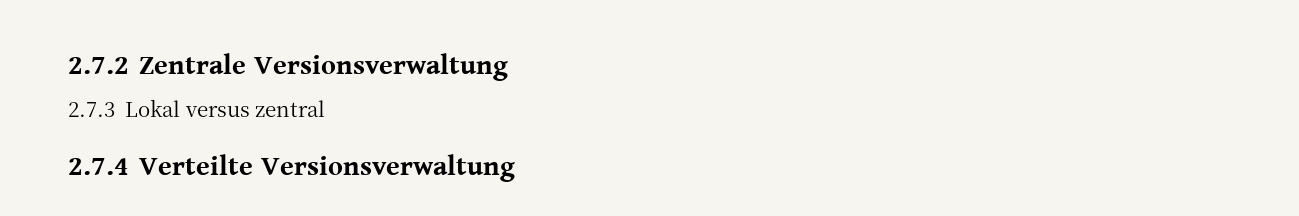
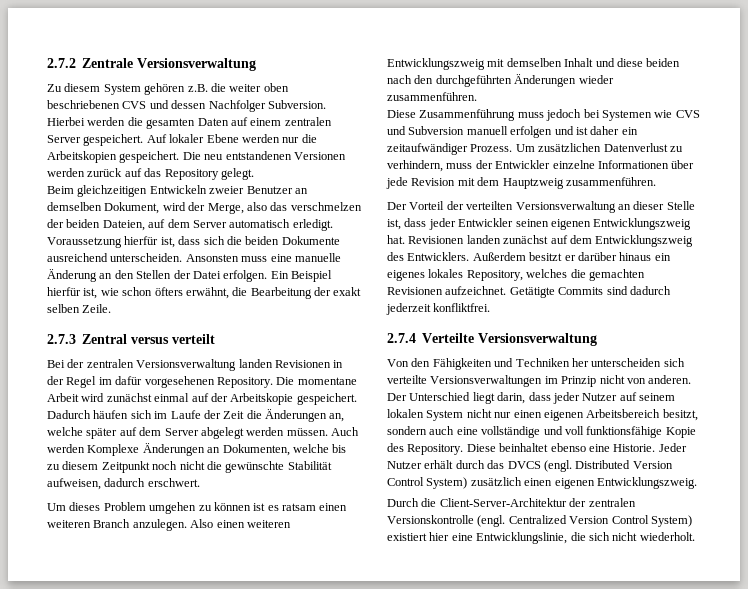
- 2.7.3 Lokal versus zentral
+ Zu diesem System gehören z.B. die weiter oben beschriebenen CVS und dessen Nachfolger Subversion. Hierbei werden die gesamten Daten auf einem zentralen Server gespeichert. Auf lokaler Ebene werden nur die Arbeitskopien gespeichert. Die neu entstandenen Versionen werden zurück auf das Repository gelegt.
+ Beim gleichzeitigen Entwickeln zweier Benutzer an demselben Dokument, wird der Merge, also das verschmelzen der beiden Dateien, auf dem Server automatisch erledigt. Voraussetzung hierfür ist, dass sich die beiden Dokumente ausreichend unterscheiden. Ansonsten muss eine manuelle Änderung an den Stellen der Datei erfolgen. Ein Beispiel hierfür ist, wie schon öfters erwähnt, die Bearbeitung der exakt selben Zeile.
+ 2.7.3 Zentral versus verteilt
+ Bei der zentralen Versionsverwaltung landen Revisionen in der Regel im dafür vorgesehenen Repository. Die momentane Arbeit wird zunächst einmal auf der Arbeitskopie gespeichert. Dadurch häufen sich im Laufe der Zeit die Änderungen an, welche später auf dem Server abgelegt werden müssen. Auch werden Komplexe Änderungen an Dokumenten, welche bis zu diesem Zeitpunkt noch nicht die gewünschte Stabilität aufweisen, dadurch erschwert.
+ Um dieses Problem umgehen zu können ist es ratsam einen weiteren Branch anzulegen. Also einen weiteren Entwicklungszweig mit demselben Inhalt und diese beiden nach den durchgeführten Änderungen wieder zusammenführen.
+ Diese Zusammenführung muss jedoch bei Systemen wie CVS und Subversion manuell erfolgen und ist daher ein zeitaufwändiger Prozess. Um zusätzlichen Datenverlust zu verhindern, muss der Entwickler einzelne Informationen über jede Revision mit dem Hauptzweig zusammenführen.
+ Der Vorteil der verteilten Versionsverwaltung an dieser Stelle ist, dass jeder Entwickler seinen eigenen Entwicklungszweig hat. Revisionen landen zunächst auf dem Entwicklungszweig des Entwicklers. Außerdem besitzt er darüber hinaus ein eigenes lokales Repository, welches die gemachten Revisionen aufzeichnet. Getätigte Commits sind dadurch jederzeit konfliktfrei.
  2.7.4 Verteilte Versionsverwaltung
+ Von den Fähigkeiten und Techniken her unterscheiden sich verteilte Versionsverwaltungen im Prinzip nicht von anderen. Der Unterschied liegt darin, dass jeder Nutzer auf seinem lokalen System nicht nur einen eigenen Arbeitsbereich besitzt, sondern auch eine vollständige und voll funktionsfähige Kopie des Repository. Diese beinhaltet ebenso eine Historie. Jeder Nutzer erhält durch das DVCS (engl. Distributed Version Control System) zusätzlich einen eigenen Entwicklungszweig.
+ Durch die Client-Server-Architektur der zentralen Versionskontrolle (engl. Centralized Version Control System) existiert hier eine Entwicklungslinie, die sich nicht wiederholt.

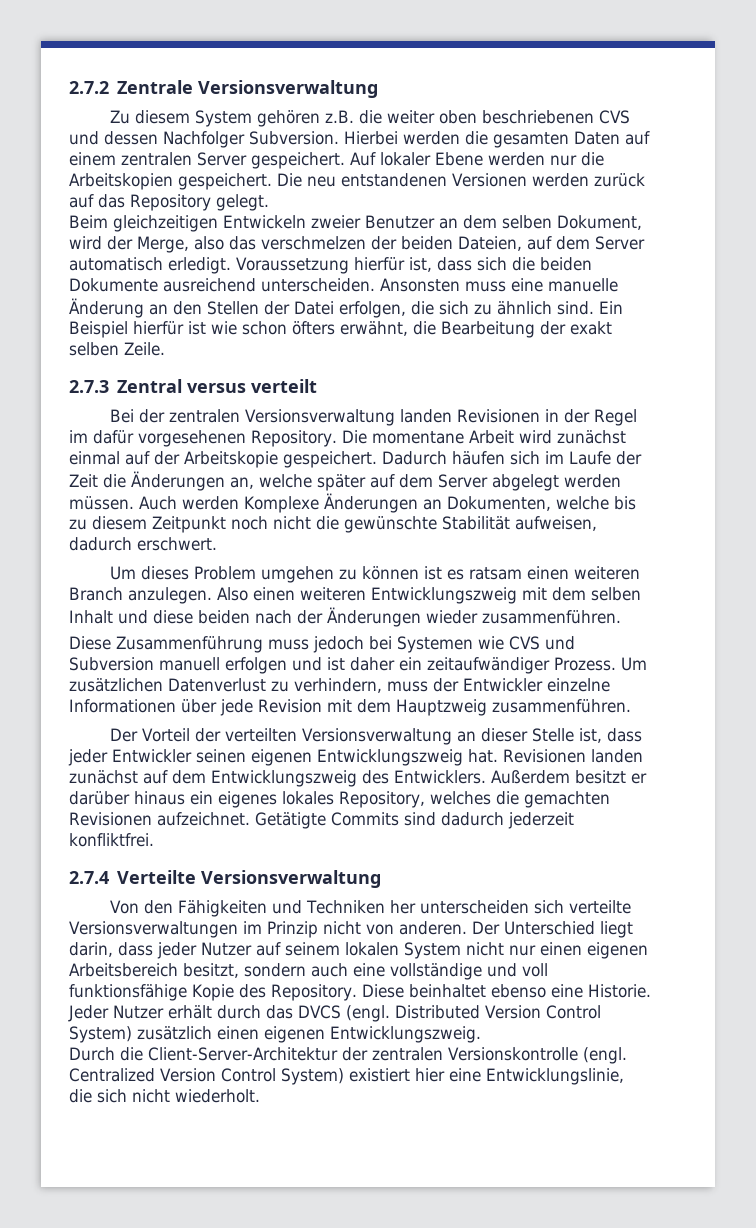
- Beim gleichzeitigen Entwickeln zweier Benutzer an demselben Dokument, wird der Merge, also das verschmelzen der beiden Dateien, auf dem Server automatisch erledigt.
+ Beim gleichzeitigen Entwickeln zweier Benutzer an dem selben Dokument, wird der Merge, also das verschmelzen der beiden Dateien, auf dem Server automatisch erledigt.
- Ansonsten muss eine manuelle Änderung an den Stellen der Datei erfolgen.
+ Ansonsten muss eine manuelle Änderung an den Stellen der Datei erfolgen, die sich zu ähnlich sind.
- Ein Beispiel hierfür ist, wie schon öfters erwähnt, die Bearbeitung der exakt selben Zeile.
+ Ein Beispiel hierfür ist wie schon öfters erwähnt, die Bearbeitung der exakt selben Zeile.
- Also einen weiteren Entwicklungszweig mit demselben Inhalt und diese beiden nach den durchgeführten Änderungen wieder zusammenführen.
+ Also einen weiteren Entwicklungszweig mit dem selben Inhalt und diese beiden nach der Änderungen wieder zusammenführen.

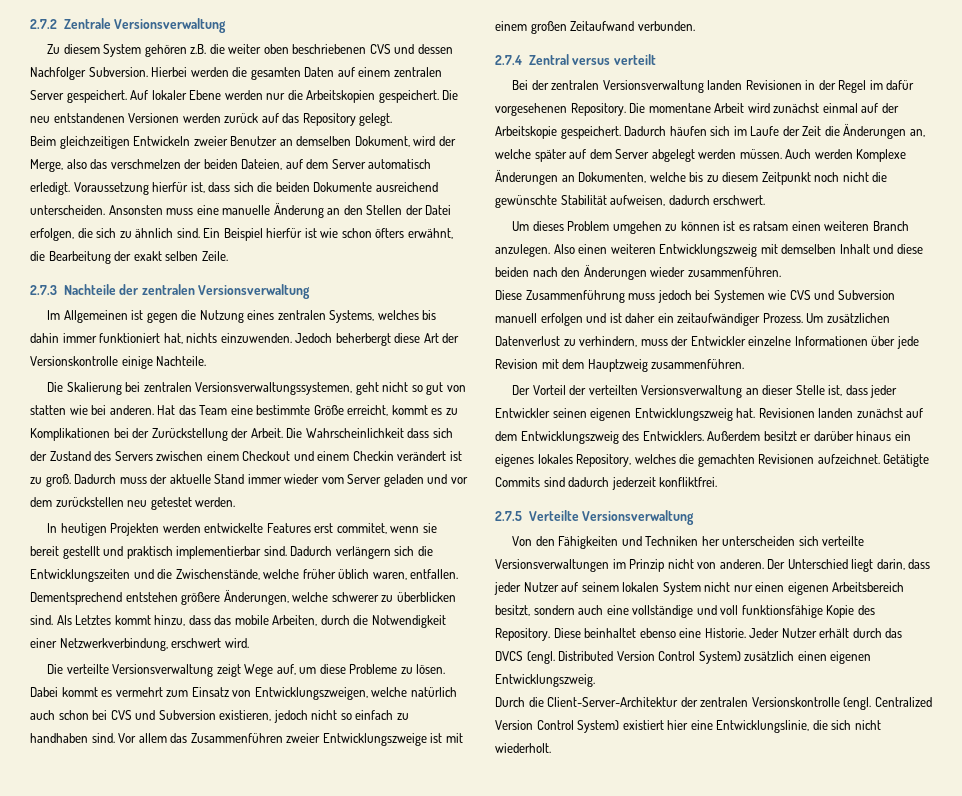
- Beim gleichzeitigen Entwickeln zweier Benutzer an dem selben Dokument, wird der Merge, also das verschmelzen der beiden Dateien, auf dem Server automatisch erledigt.
+ Beim gleichzeitigen Entwickeln zweier Benutzer an demselben Dokument, wird der Merge, also das verschmelzen der beiden Dateien, auf dem Server automatisch erledigt.
- 2.7.3 Zentral versus verteilt
+ 2.7.3 Nachteile der zentralen Versionsverwaltung
+ Im Allgemeinen ist gegen die Nutzung eines zentralen Systems, welches bis dahin immer funktioniert hat, nichts einzuwenden. Jedoch beherbergt diese Art der Versionskontrolle einige Nachteile.
+ Die Skalierung bei zentralen Versionsverwaltungssystemen, geht nicht so gut von statten wie bei anderen. Hat das Team eine bestimmte Größe erreicht, kommt es zu Komplikationen bei der Zurückstellung der Arbeit. Die Wahrscheinlichkeit dass sich der Zustand des Servers zwischen einem Checkout und einem Checkin verändert ist zu groß. Dadurch muss der aktuelle Stand immer wieder vom Server geladen und vor dem zurückstellen neu getestet werden.
+ In heutigen Projekten werden entwickelte Features erst commitet, wenn sie bereit gestellt und praktisch implementierbar sind. Dadurch verlängern sich die Entwicklungszeiten und die Zwischenstände, welche früher üblich waren, entfallen. Dementsprechend entstehen größere Änderungen, welche schwerer zu überblicken sind. Als Letztes kommt hinzu, dass das mobile Arbeiten, durch die Notwendigkeit einer Netzwerkverbindung, erschwert wird.
+ Die verteilte Versionsverwaltung zeigt Wege auf, um diese Probleme zu lösen. Dabei kommt es vermehrt zum Einsatz von Entwicklungszweigen, welche natürlich auch schon bei CVS und Subversion existieren, jedoch nicht so einfach zu handhaben sind. Vor allem das Zusammenführen zweier Entwicklungszweige ist mit einem großen Zeitaufwand verbunden.
+ 2.7.4 Zentral versus verteilt
- Also einen weiteren Entwicklungszweig mit dem selben Inhalt und diese beiden nach der Änderungen wieder zusammenführen.
+ Also einen weiteren Entwicklungszweig mit demselben Inhalt und diese beiden nach den Änderungen wieder zusammenführen.
- 2.7.4 Verteilte Versionsverwaltung
+ 2.7.5 Verteilte Versionsverwaltung

